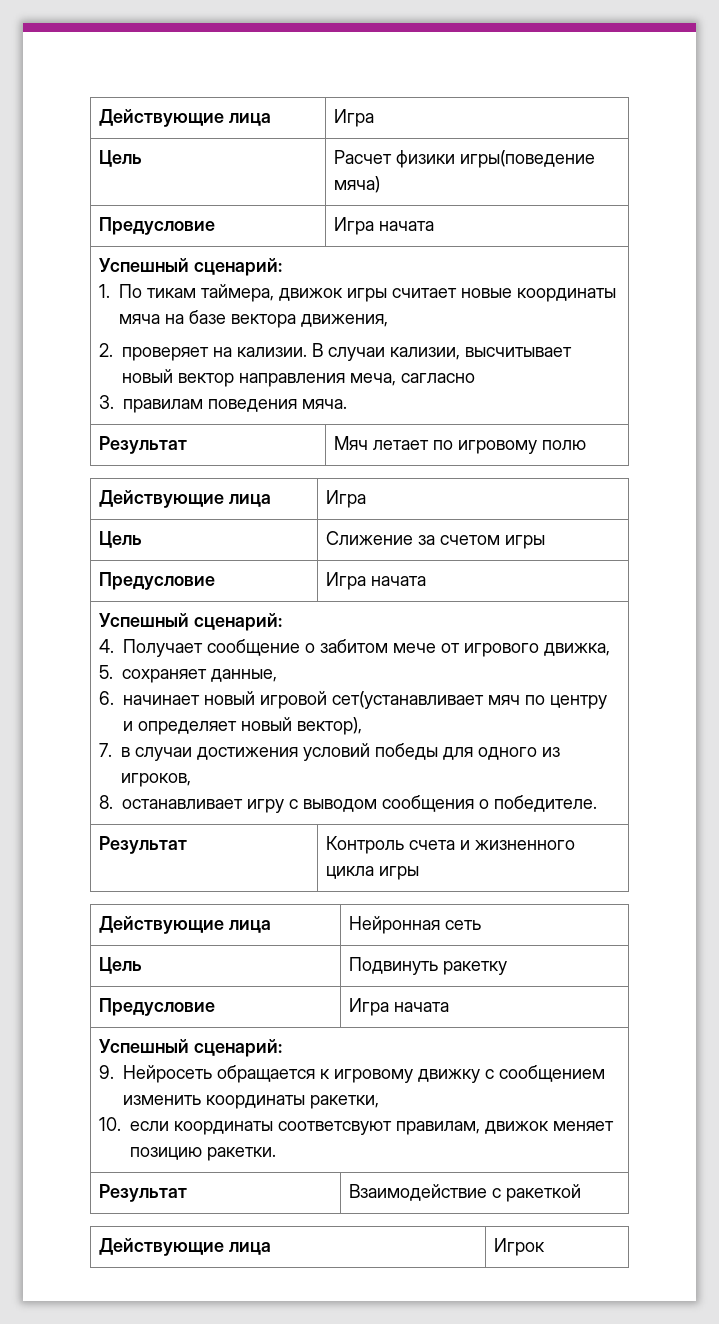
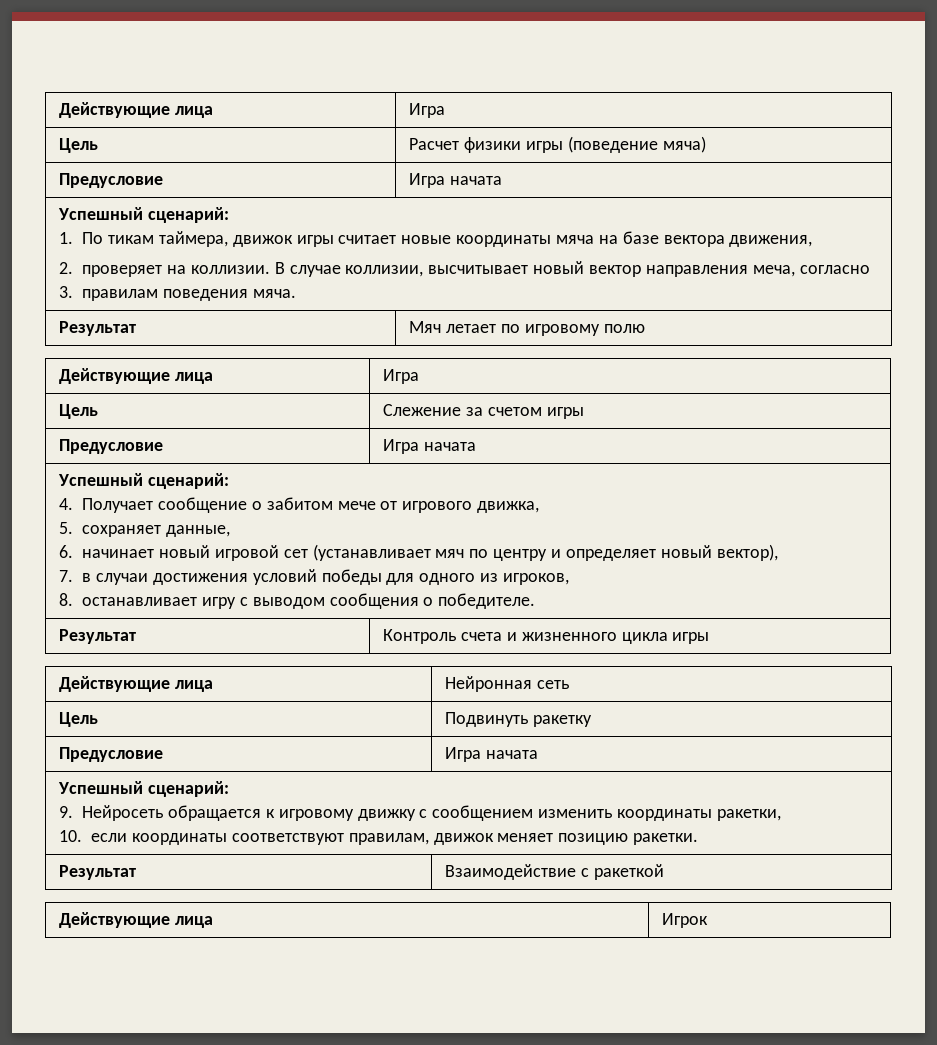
- Цель | Расчет физики игры(поведение мяча)
+ Цель | Расчет физики игры (поведение мяча)
  Предусловие | Игра начата
  Успешный сценарий:
  1. По тикам таймера, движок игры считает новые координаты мяча на базе вектора движения,
- 2. проверяет на кализии. В случаи кализии, высчитывает новый вектор направления меча, сагласно
+ 2. проверяет на коллизии. В случае коллизии, высчитывает новый вектор направления меча, согласно
- Цель | Слижение за счетом игры
+ Цель | Слежение за счетом игры
- 6. начинает новый игровой сет(устанавливает мяч по центру и определяет новый вектор),
+ 6. начинает новый игровой сет (устанавливает мяч по центру и определяет новый вектор),
  Цель | Подвинуть ракетку
  Предусловие | Игра начата
  Успешный сценарий:
  9. Нейросеть обращается к игровому движку с сообщением изменить координаты ракетки,
- 10. если координаты соответсвуют правилам, движок меняет позицию ракетки.
+ 10. если координаты соответствуют правилам, движок меняет позицию ракетки.

